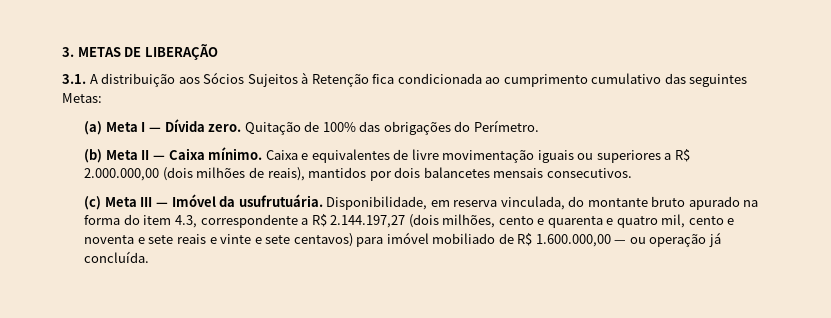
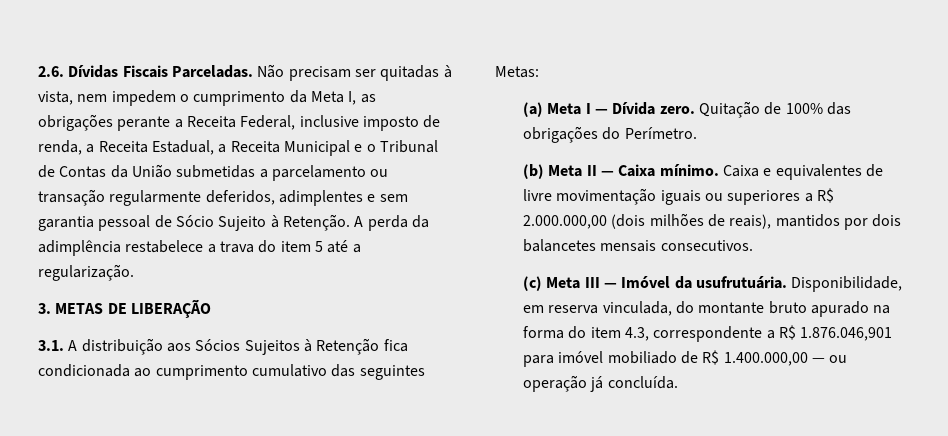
+ 2.6. Dívidas Fiscais Parceladas. Não precisam ser quitadas à vista, nem impedem o cumprimento da Meta I, as obrigações perante a Receita Federal, inclusive imposto de renda, a Receita Estadual, a Receita Municipal e o Tribunal de Contas da União submetidas a parcelamento ou transação regularmente deferidos, adimplentes e sem garantia pessoal de Sócio Sujeito à Retenção. A perda da adimplência restabelece a trava do item 5 até a regularização.
- Disponibilidade, em reserva vinculada, do montante bruto apurado na forma do item 4.3, correspondente a R$ 2.144.197,27 (dois milhões, cento e quarenta e quatro mil, cento e noventa e sete reais e vinte e sete centavos) para imóvel mobiliado de R$ 1.600.000,00 — ou operação já concluída.
+ Disponibilidade, em reserva vinculada, do montante bruto apurado na forma do item 4.3, correspondente a R$ 1.876.046,901 para imóvel mobiliado de R$ 1.400.000,00 — ou operação já concluída.

